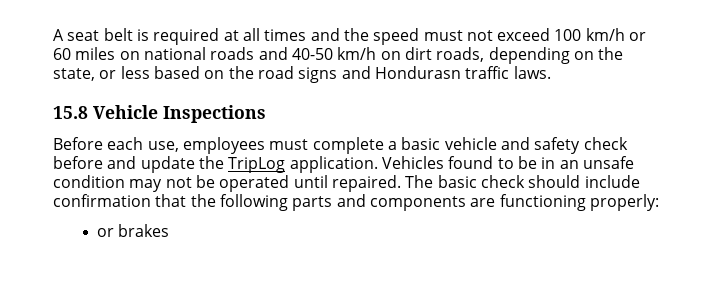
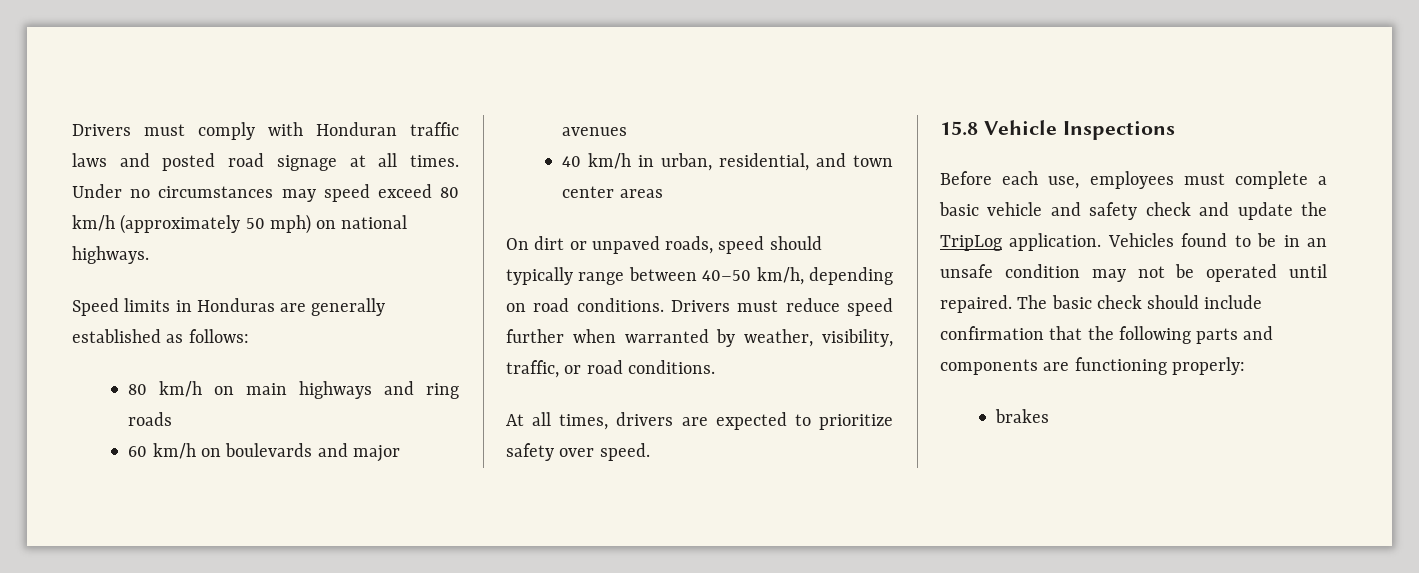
- A seat belt is required at all times and the speed must not exceed 100 km/h or 60 miles on national roads and 40-50 km/h on dirt roads, depending on the state, or less based on the road signs and Hondurasn traffic laws.
+ Drivers must comply with Honduran traffic laws and posted road signage at all times. Under no circumstances may speed exceed 80 km/h (approximately 50 mph) on national highways.
+ Speed limits in Honduras are generally established as follows:
+ 80 km/h on main highways and ring roads
+ 60 km/h on boulevards and major avenues
+ 40 km/h in urban, residential, and town center areas
+ On dirt or unpaved roads, speed should typically range between 40–50 km/h, depending on road conditions. Drivers must reduce speed further when warranted by weather, visibility, traffic, or road conditions.
+ At all times, drivers are expected to prioritize safety over speed.
- Before each use, employees must complete a basic vehicle and safety check before and update the TripLog application.
+ Before each use, employees must complete a basic vehicle and safety check and update the TripLog application.
- or brakes
+ brakes

